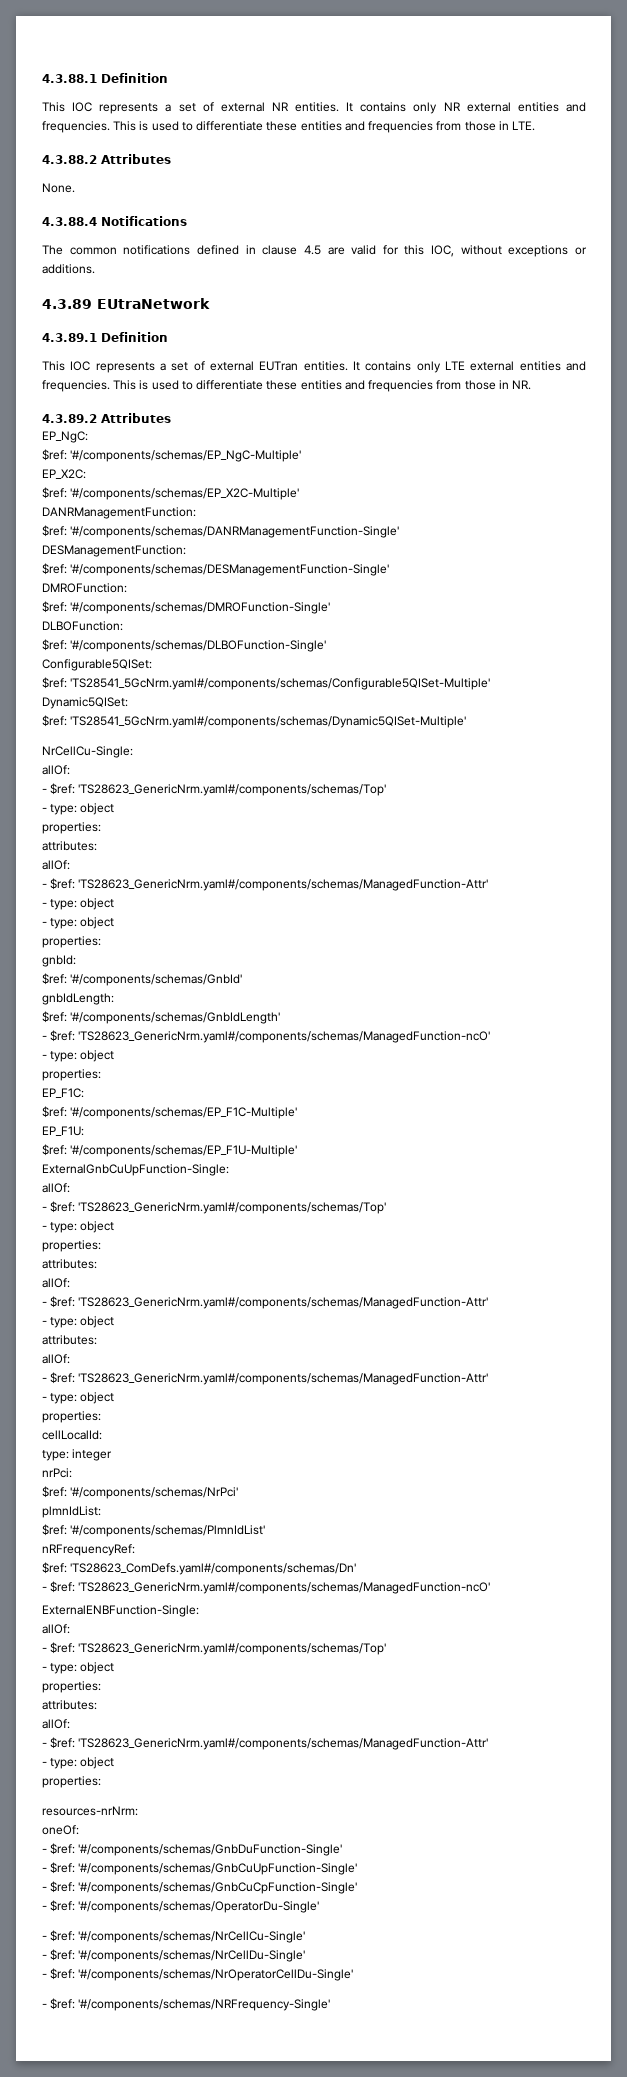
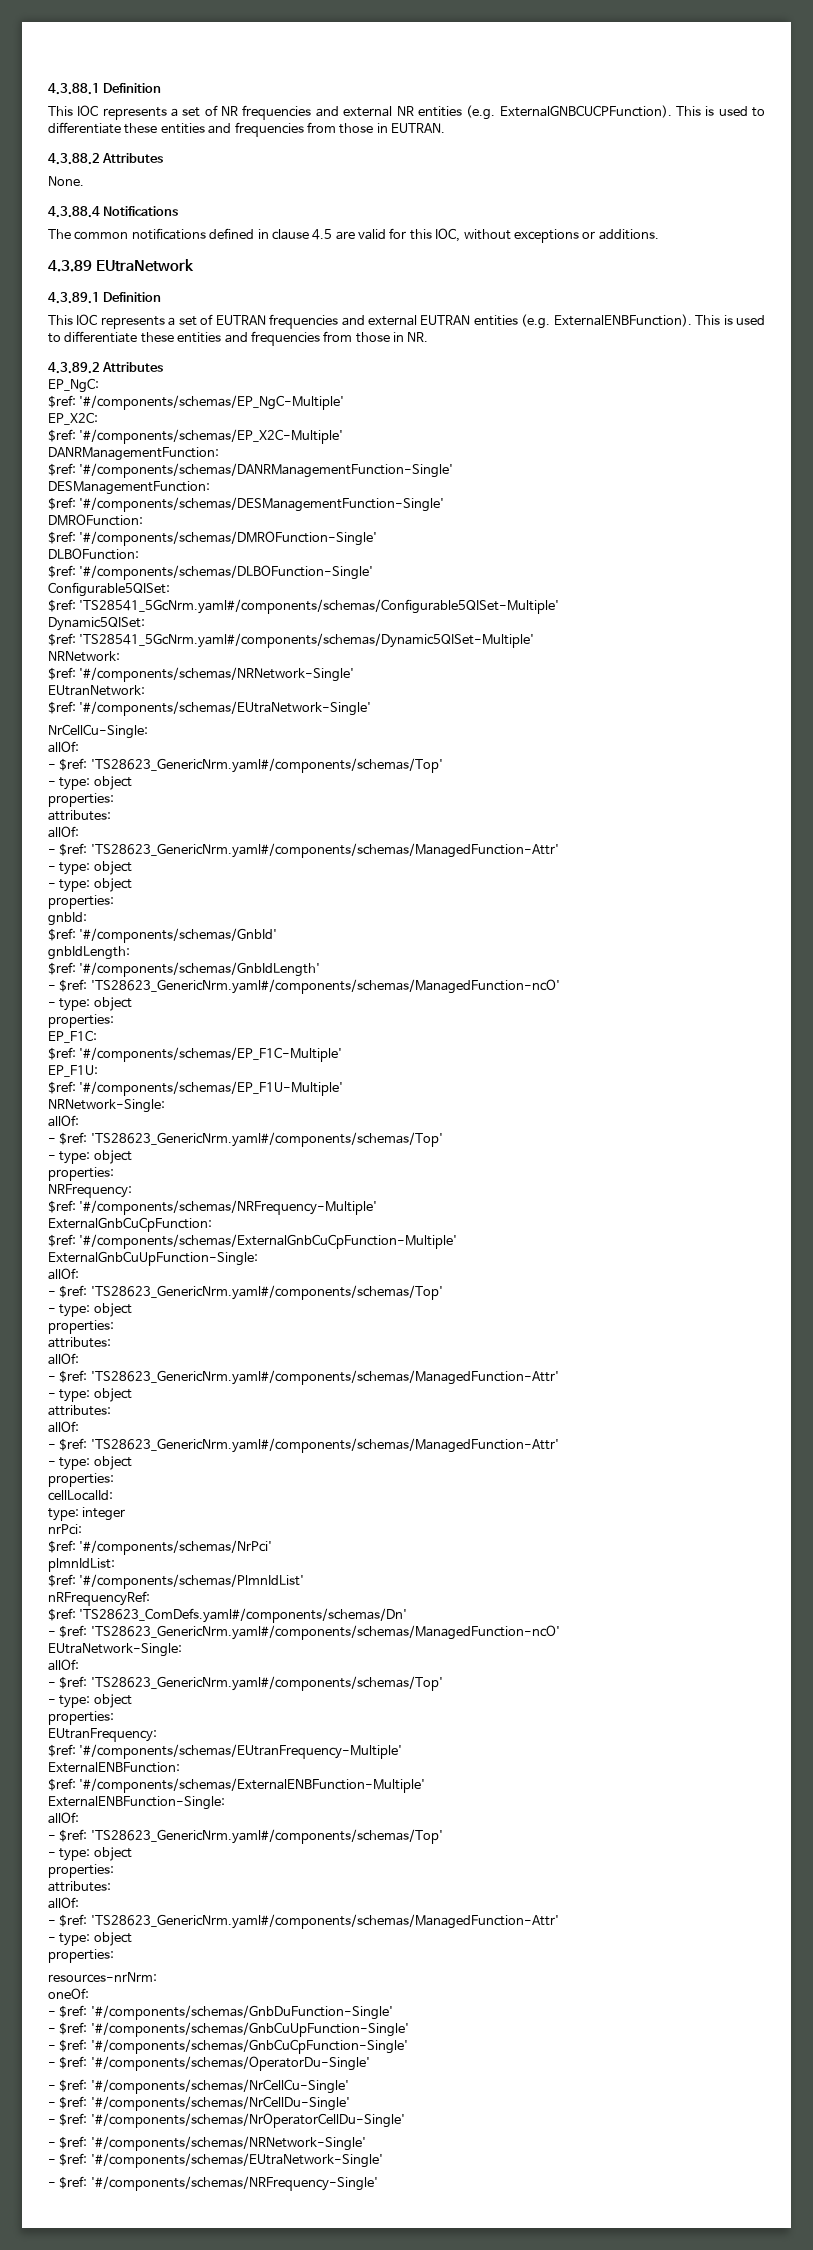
- This IOC represents a set of external NR entities. It contains only NR external entities and frequencies.
+ This IOC represents a set of NR frequencies and external NR entities (e.g. ExternalGNBCUCPFunction).
- This is used to differentiate these entities and frequencies from those in LTE.
+ This is used to differentiate these entities and frequencies from those in EUTRAN.
- This IOC represents a set of external EUTran entities. It contains only LTE external entities and frequencies.
+ This IOC represents a set of EUTRAN frequencies and external EUTRAN entities (e.g. ExternalENBFunction).
+ NRNetwork:
+ $ref: '#/components/schemas/NRNetwork-Single'
+ EUtranNetwork:
+ $ref: '#/components/schemas/EUtraNetwork-Single'
+ NRNetwork-Single:
+ allOf:
+ - $ref: 'TS28623_GenericNrm.yaml#/components/schemas/Top'
+ - type: object
+ properties:
+ NRFrequency:
+ $ref: '#/components/schemas/NRFrequency-Multiple'
+ ExternalGnbCuCpFunction:
+ $ref: '#/components/schemas/ExternalGnbCuCpFunction-Multiple'
+ EUtraNetwork-Single:
+ allOf:
+ - $ref: 'TS28623_GenericNrm.yaml#/components/schemas/Top'
+ - type: object
+ properties:
+ EUtranFrequency:
+ $ref: '#/components/schemas/EUtranFrequency-Multiple'
+ ExternalENBFunction:
+ $ref: '#/components/schemas/ExternalENBFunction-Multiple'
+ - $ref: '#/components/schemas/NRNetwork-Single'
+ - $ref: '#/components/schemas/EUtraNetwork-Single'

